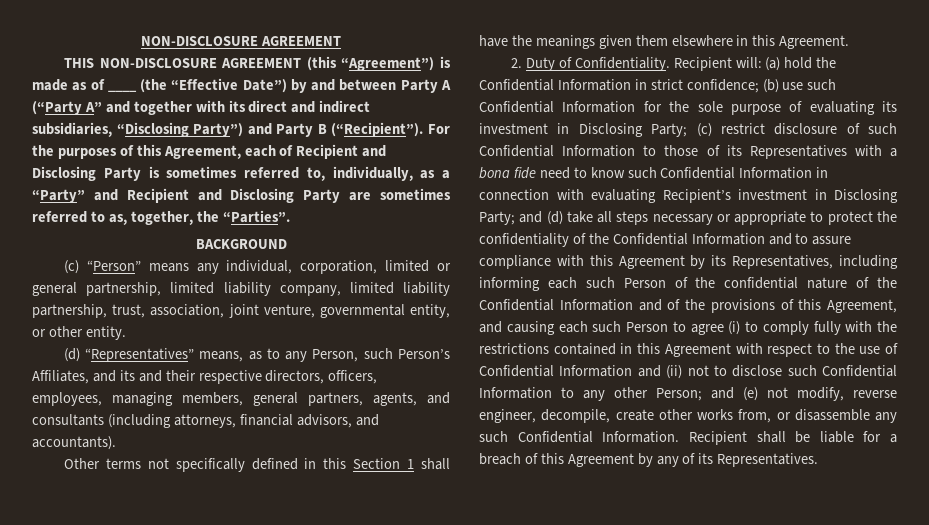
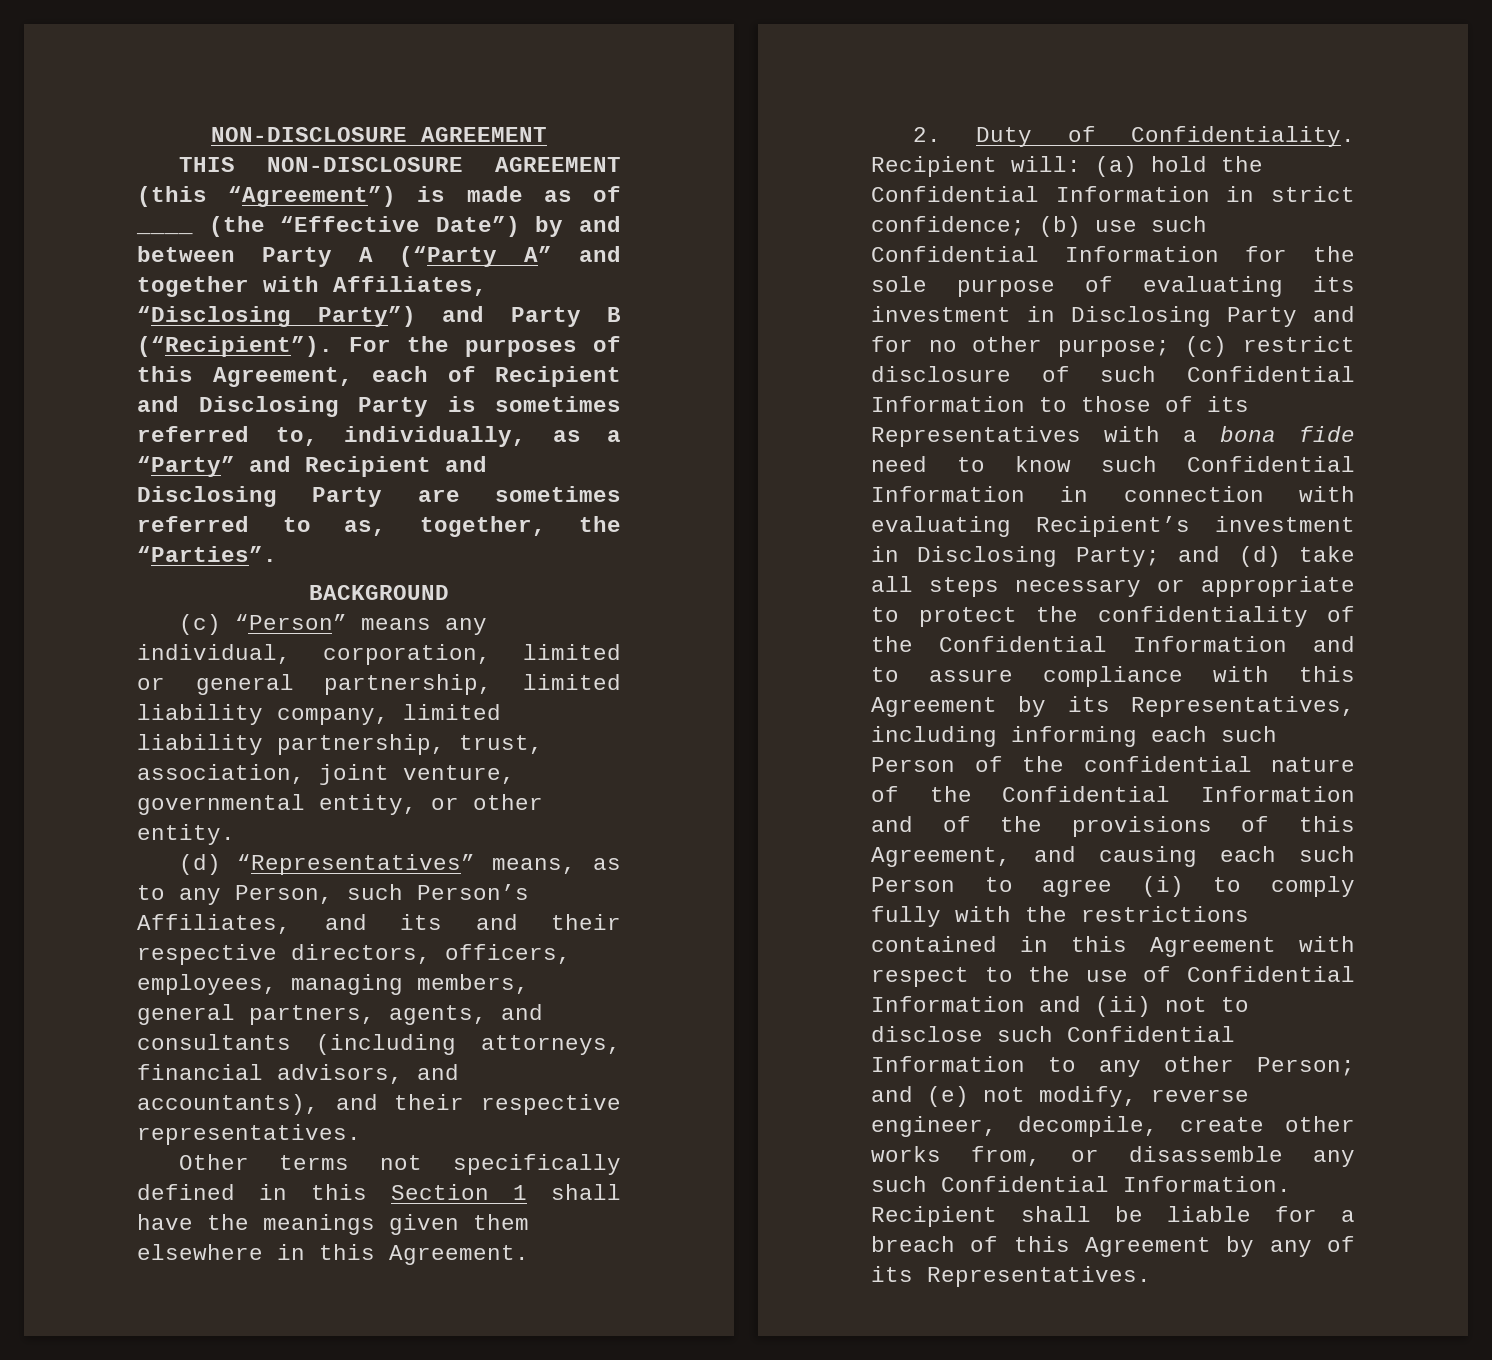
- THIS NON-DISCLOSURE AGREEMENT (this “Agreement”) is made as of ____ (the “Effective Date”) by and between Party A (“Party A” and together with its direct and indirect subsidiaries, “Disclosing Party”) and Party B (“Recipient”).
+ THIS NON-DISCLOSURE AGREEMENT (this “Agreement”) is made as of ____ (the “Effective Date”) by and between Party A (“Party A” and together with Affiliates, “Disclosing Party”) and Party B (“Recipient”).
- (d) “Representatives” means, as to any Person, such Person’s Affiliates, and its and their respective directors, officers, employees, managing members, general partners, agents, and consultants (including attorneys, financial advisors, and accountants).
+ (d) “Representatives” means, as to any Person, such Person’s Affiliates, and its and their respective directors, officers, employees, managing members, general partners, agents, and consultants (including attorneys, financial advisors, and accountants), and their respective representatives.
- (b) use such Confidential Information for the sole purpose of evaluating its investment in Disclosing Party;
+ (b) use such Confidential Information for the sole purpose of evaluating its investment in Disclosing Party and for no other purpose;

